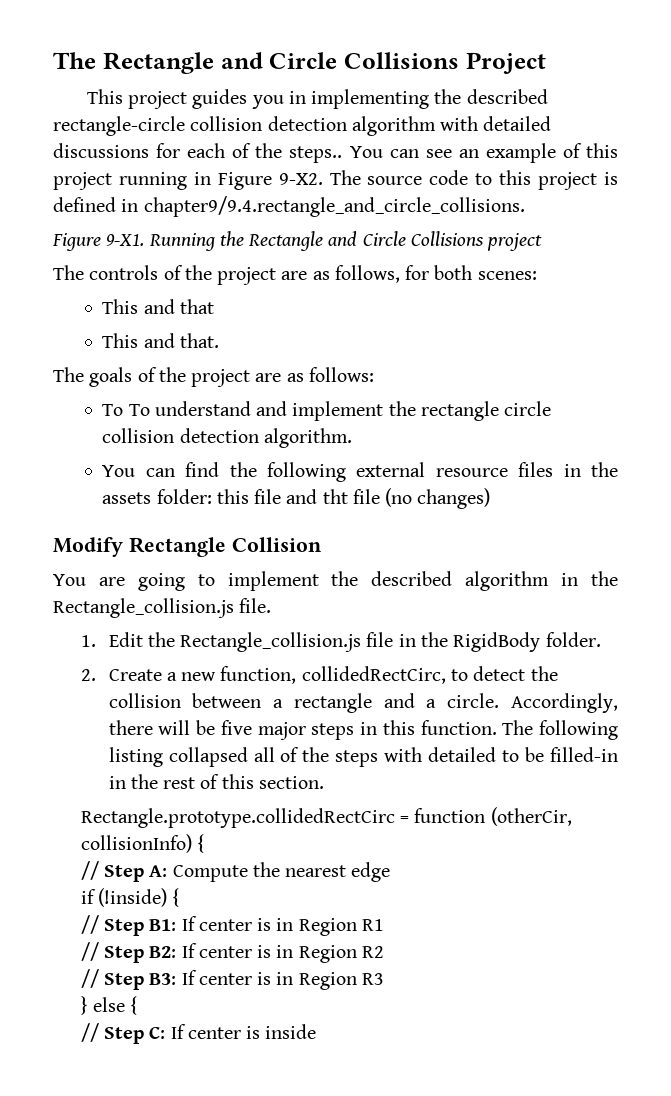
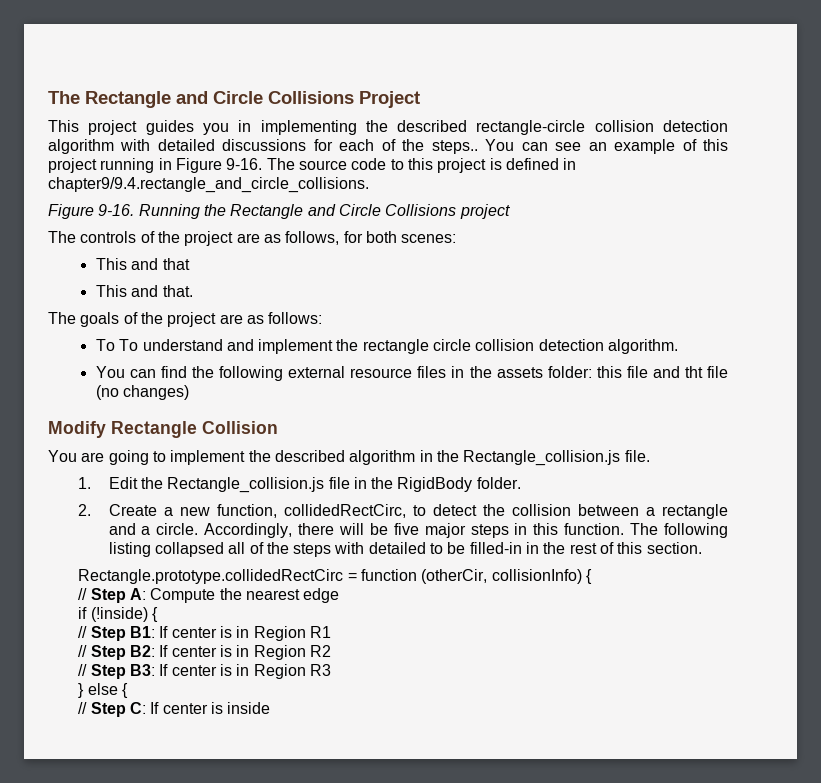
- You can see an example of this project running in Figure 9-X2.
+ You can see an example of this project running in Figure 9-16.
  The source code to this project is defined in chapter9/9.4.rectangle_and_circle_collisions.
- Figure 9-X1.
+ Figure 9-16.

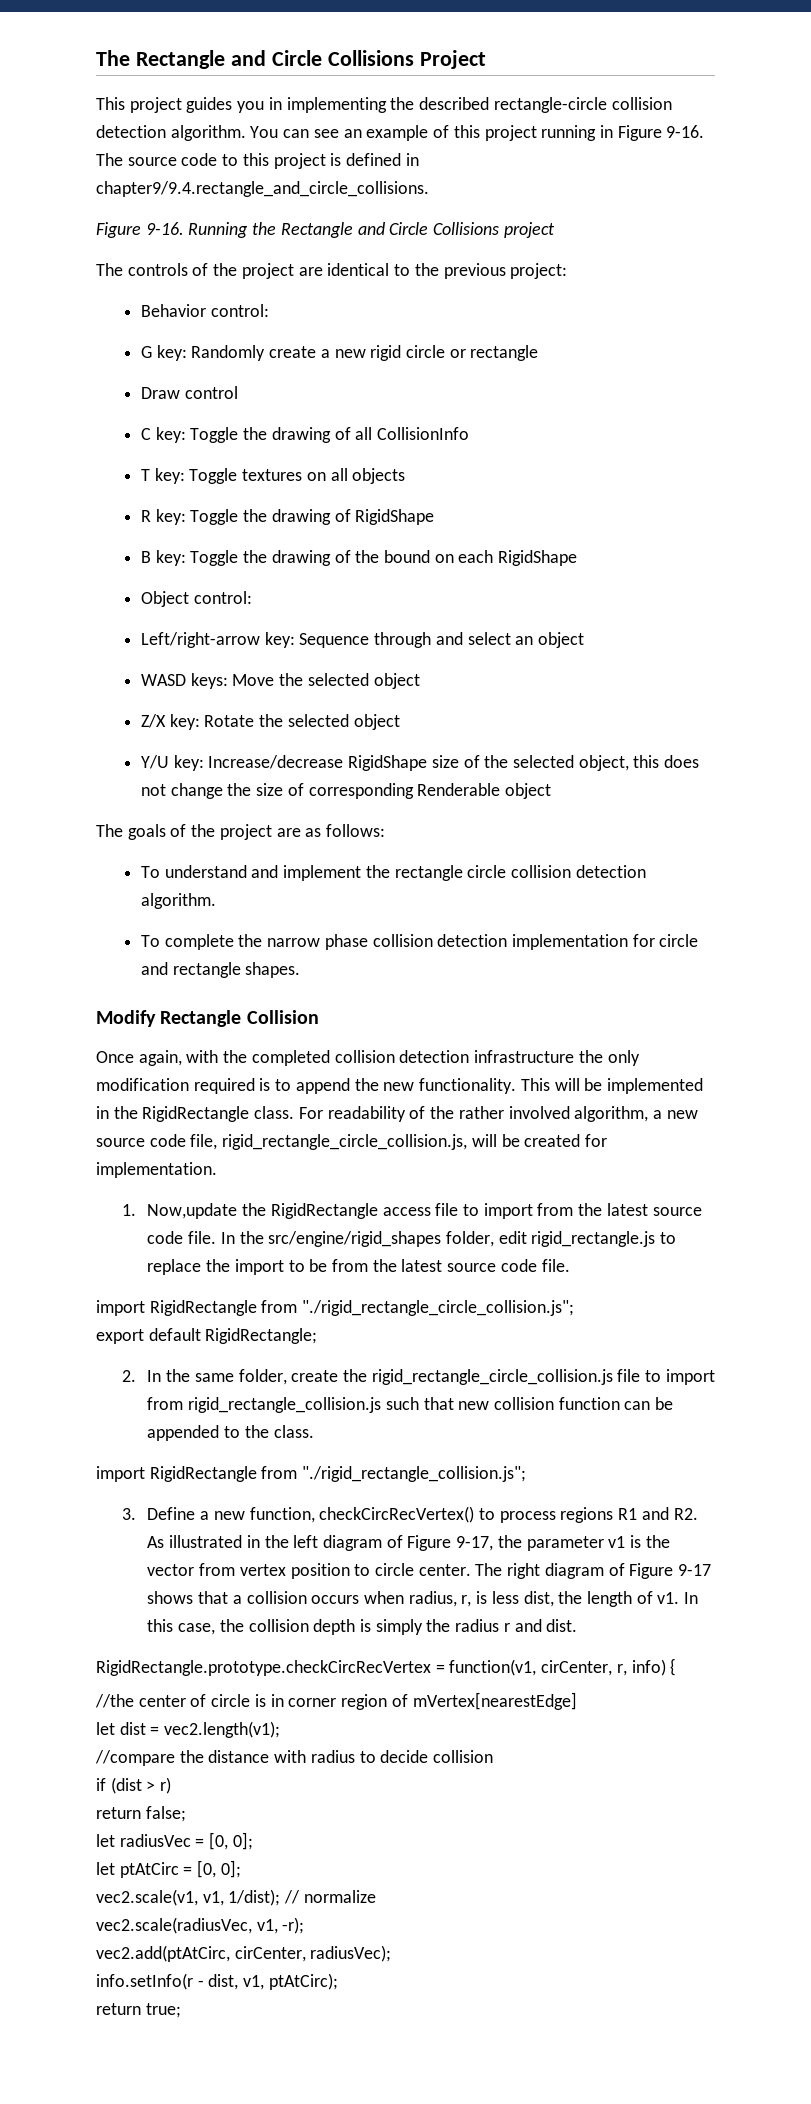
- This project guides you in implementing the described rectangle-circle collision detection algorithm with detailed discussions for each of the steps..
+ This project guides you in implementing the described rectangle-circle collision detection algorithm.
- The controls of the project are as follows, for both scenes:
- This and that
- This and that.
+ The controls of the project are identical to the previous project:
+ Behavior control:
+ G key: Randomly create a new rigid circle or rectangle
+ Draw control
+ C key: Toggle the drawing of all CollisionInfo
+ T key: Toggle textures on all objects
+ R key: Toggle the drawing of RigidShape
+ B key: Toggle the drawing of the bound on each RigidShape
+ Object control:
+ Left/right-arrow key: Sequence through and select an object
+ WASD keys: Move the selected object
+ Z/X key: Rotate the selected object
+ Y/U key: Increase/decrease RigidShape size of the selected object, this does not change the size of corresponding Renderable object
- To To understand and implement the rectangle circle collision detection algorithm.
+ To understand and implement the rectangle circle collision detection algorithm.
- You can find the following external resource files in the assets folder: this file and tht file (no changes)
+ To complete the narrow phase collision detection implementation for circle and rectangle shapes.
  Modify Rectangle Collision
- You are going to implement the described algorithm in the Rectangle_collision.js file.
- 1. Edit the Rectangle_collision.js file in the RigidBody folder.
- 2. Create a new function, collidedRectCirc, to detect the collision between a rectangle and a circle. Accordingly, there will be five major steps in this function. The following listing collapsed all of the steps with detailed to be filled-in in the rest of this section.
- Rectangle.prototype.collidedRectCirc = function (otherCir, collisionInfo) {
- // Step A: Compute the nearest edge
- if (!inside) {
- // Step B1: If center is in Region R1
- // Step B2: If center is in Region R2
- // Step B3: If center is in Region R3
- } else {
- // Step C: If center is inside
+ Once again, with the completed collision detection infrastructure the only modification required is to append the new functionality. This will be implemented in the RigidRectangle class. For readability of the rather involved algorithm, a new source code file, rigid_rectangle_circle_collision.js, will be created for implementation.
+ 1. Now,update the RigidRectangle access file to import from the latest source code file. In the src/engine/rigid_shapes folder, edit rigid_rectangle.js to replace the import to be from the latest source code file.
+ import RigidRectangle from "./rigid_rectangle_circle_collision.js";
+ export default RigidRectangle;
+ 2. In the same folder, create the rigid_rectangle_circle_collision.js file to import from rigid_rectangle_collision.js such that new collision function can be appended to the class.
+ import RigidRectangle from "./rigid_rectangle_collision.js";
+ 3. Define a new function, checkCircRecVertex() to process regions R1 and R2. As illustrated in the left diagram of Figure 9-17, the parameter v1 is the vector from vertex position to circle center. The right diagram of Figure 9-17 shows that a collision occurs when radius, r, is less dist, the length of v1. In this case, the collision depth is simply the radius r and dist.
+ RigidRectangle.prototype.checkCircRecVertex = function(v1, cirCenter, r, info) {
+ //the center of circle is in corner region of mVertex[nearestEdge]
+ let dist = vec2.length(v1);
+ //compare the distance with radius to decide collision
+ if (dist > r)
+ return false;
+ let radiusVec = [0, 0];
+ let ptAtCirc = [0, 0];
+ vec2.scale(v1, v1, 1/dist); // normalize
+ vec2.scale(radiusVec, v1, -r);
+ vec2.add(ptAtCirc, cirCenter, radiusVec);
+ info.setInfo(r - dist, v1, ptAtCirc);
+ return true;

